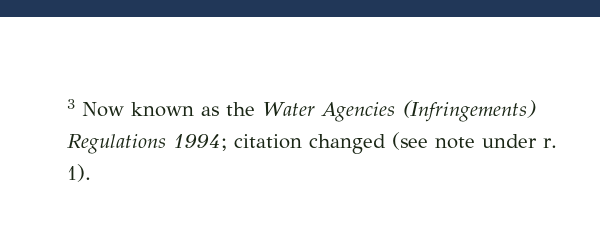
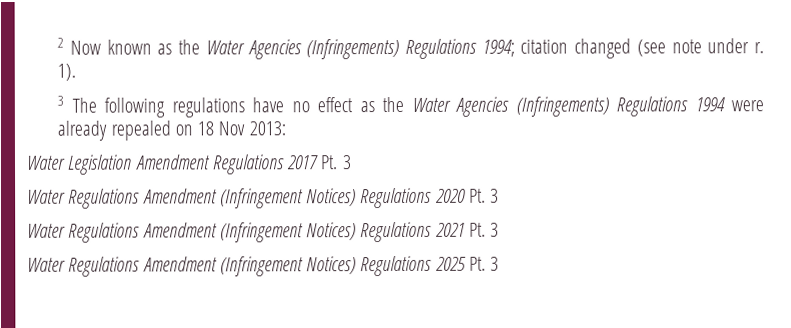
- 3 Now known as the Water Agencies (Infringements) Regulations 1994; citation changed (see note under r.
+ 2 Now known as the Water Agencies (Infringements) Regulations 1994; citation changed (see note under r.
+ 3 The following regulations have no effect as the Water Agencies (Infringements) Regulations 1994 were already repealed on 18 Nov 2013:
+ Water Legislation Amendment Regulations 2017 Pt. 3
+ Water Regulations Amendment (Infringement Notices) Regulations 2020 Pt. 3
+ Water Regulations Amendment (Infringement Notices) Regulations 2021 Pt. 3
+ Water Regulations Amendment (Infringement Notices) Regulations 2025 Pt. 3

